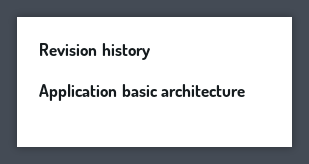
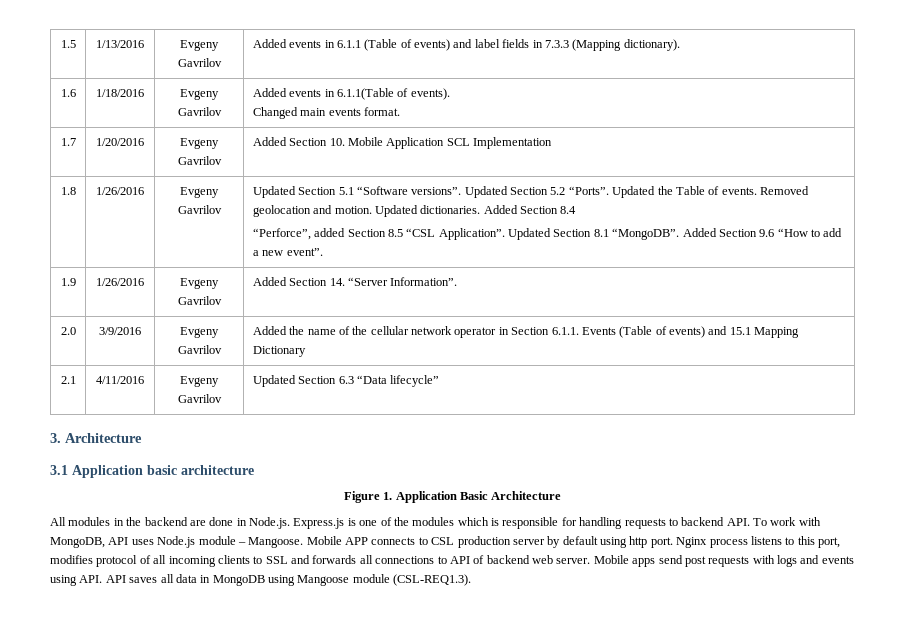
- Revision history
- Application basic architecture
+ 1.5 | 1/13/2016 | Evgeny Gavrilov | Added events in 6.1.1 (Table of events) and label fields in 7.3.3 (Mapping dictionary).
+ 1.6 | 1/18/2016 | Evgeny Gavrilov | Added events in 6.1.1(Table of events).
+ Changed main events format.
+ 1.7 | 1/20/2016 | Evgeny Gavrilov | Added Section 10. Mobile Application SCL Implementation
+ 1.8 | 1/26/2016 | Evgeny Gavrilov | Updated Section 5.1 “Software versions”. Updated Section 5.2 “Ports”. Updated the Table of events. Removed geolocation and motion. Updated dictionaries. Added Section 8.4
+ “Perforce”, added Section 8.5 “CSL Application”. Updated Section 8.1 “MongoDB”. Added Section 9.6 “How to add a new event”.
+ 1.9 | 1/26/2016 | Evgeny Gavrilov | Added Section 14. “Server Information”.
+ 2.0 | 3/9/2016 | Evgeny Gavrilov | Added the name of the cellular network operator in Section 6.1.1. Events (Table of events) and 15.1 Mapping Dictionary
+ 2.1 | 4/11/2016 | Evgeny Gavrilov | Updated Section 6.3 “Data lifecycle”
+ 3. Architecture
+ 3.1 Application basic architecture
+ Figure 1. Application Basic Architecture
+ All modules in the backend are done in Node.js. Express.js is one of the modules which is responsible for handling requests to backend API. To work with MongoDB, API uses Node.js module – Mangoose. Mobile APP connects to CSL production server by default using http port. Nginx process listens to this port, modifies protocol of all incoming clients to SSL and forwards all connections to API of backend web server. Mobile apps send post requests with logs and events using API. API saves all data in MongoDB using Mangoose module (CSL-REQ1.3).

